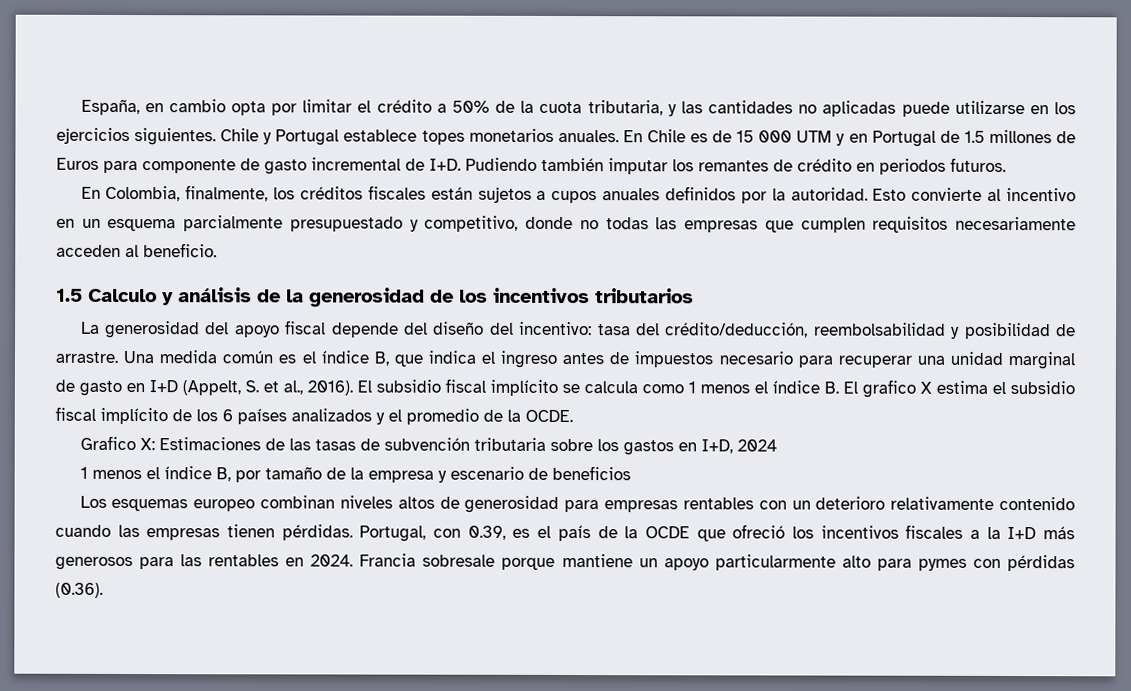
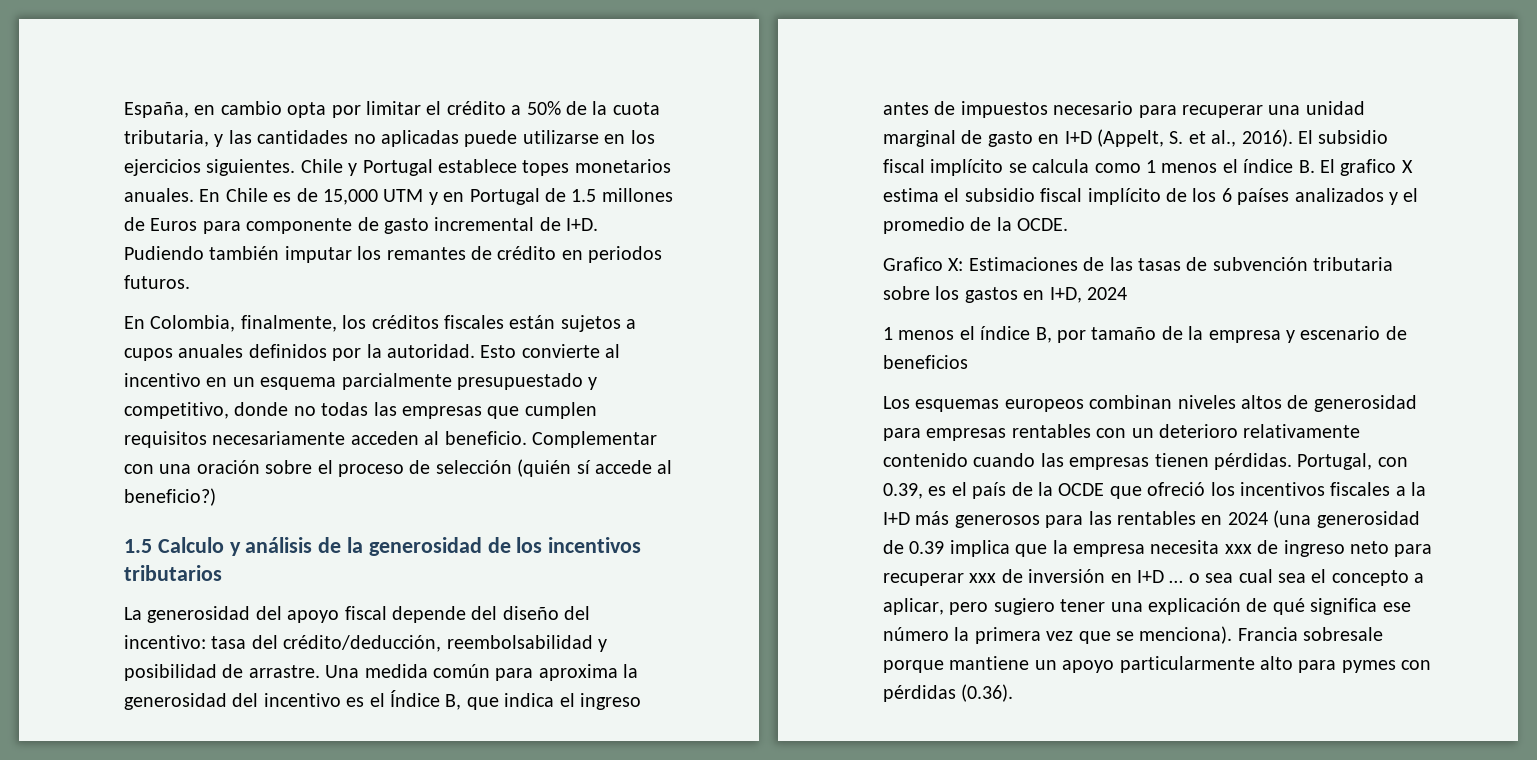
- En Chile es de 15 000 UTM y en Portugal de 1.5 millones de Euros para componente de gasto incremental de I+D. Pudiendo también imputar los remantes de crédito en periodos futuros.
+ En Chile es de 15,000 UTM y en Portugal de 1.5 millones de Euros para componente de gasto incremental de I+D. Pudiendo también imputar los remantes de crédito en periodos futuros.
+ Complementar con una oración sobre el proceso de selección (quién sí accede al beneficio?)
- Una medida común es el índice B, que indica el ingreso antes de impuestos necesario para recuperar una unidad marginal de gasto en I+D (Appelt, S. et al., 2016).
+ Una medida común para aproxima la generosidad del incentivo es el Índice B, que indica el ingreso antes de impuestos necesario para recuperar una unidad marginal de gasto en I+D (Appelt, S. et al., 2016).
- Los esquemas europeo combinan niveles altos de generosidad para empresas rentables con un deterioro relativamente contenido cuando las empresas tienen pérdidas.
+ Los esquemas europeos combinan niveles altos de generosidad para empresas rentables con un deterioro relativamente contenido cuando las empresas tienen pérdidas.
- Portugal, con 0.39, es el país de la OCDE que ofreció los incentivos fiscales a la I+D más generosos para las rentables en 2024.
+ Portugal, con 0.39, es el país de la OCDE que ofreció los incentivos fiscales a la I+D más generosos para las rentables en 2024 (una generosidad de 0.39 implica que la empresa necesita xxx de ingreso neto para recuperar xxx de inversión en I+D … o sea cual sea el concepto a aplicar, pero sugiero tener una explicación de qué significa ese número la primera vez que se menciona).

